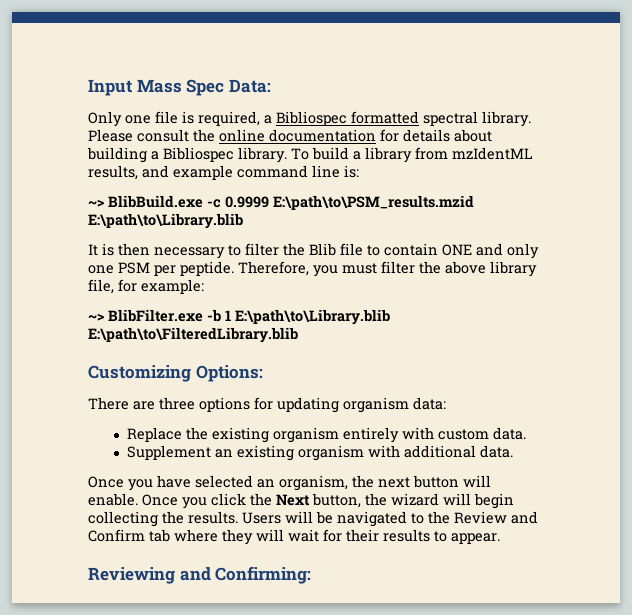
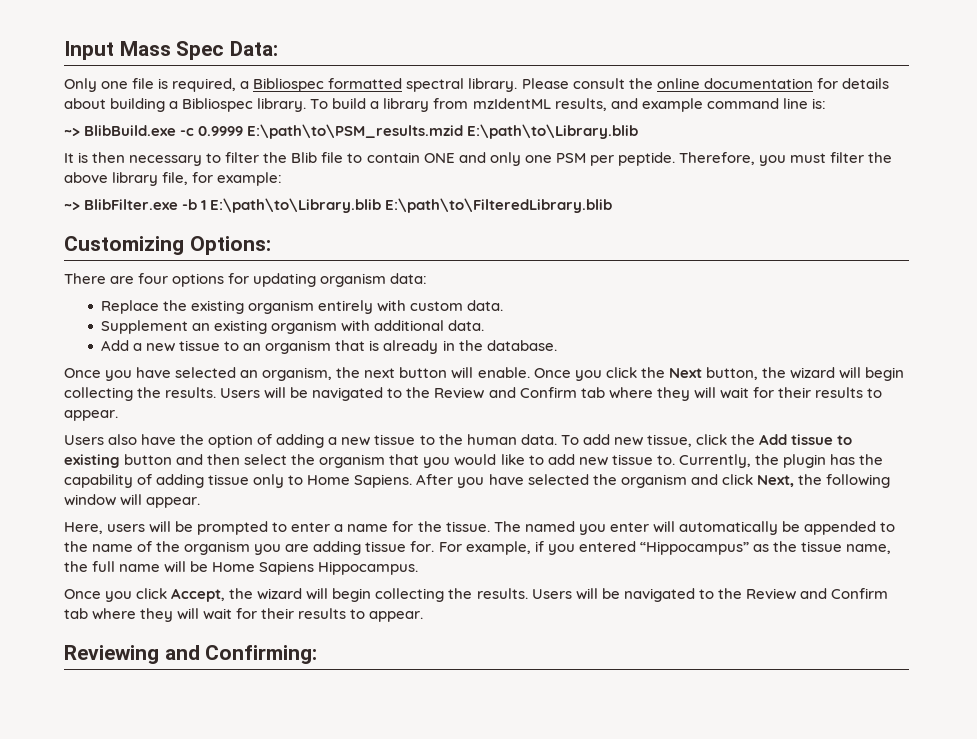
- There are three options for updating organism data:
+ There are four options for updating organism data:
+ Add a new tissue to an organism that is already in the database.
+ Users also have the option of adding a new tissue to the human data. To add new tissue, click the Add tissue to existing button and then select the organism that you would like to add new tissue to. Currently, the plugin has the capability of adding tissue only to Home Sapiens. After you have selected the organism and click Next, the following window will appear.
+ Here, users will be prompted to enter a name for the tissue. The named you enter will automatically be appended to the name of the organism you are adding tissue for. For example, if you entered “Hippocampus” as the tissue name, the full name will be Home Sapiens Hippocampus.
+ Once you click Accept, the wizard will begin collecting the results. Users will be navigated to the Review and Confirm tab where they will wait for their results to appear.

